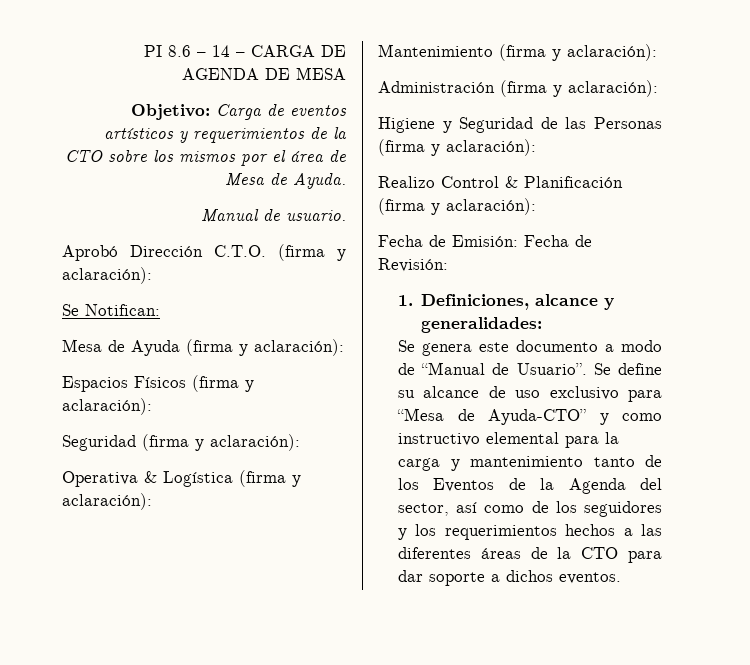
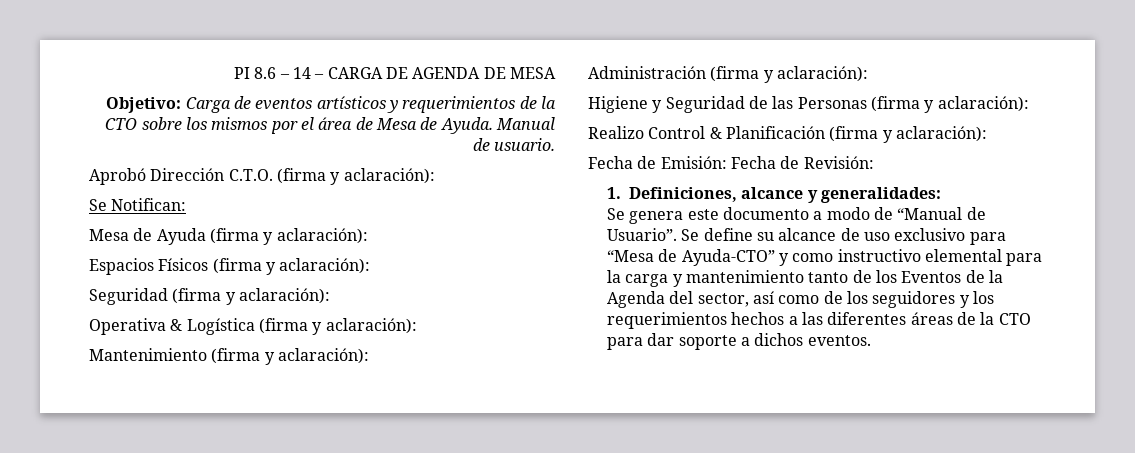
- Objetivo: Carga de eventos artísticos y requerimientos de la CTO sobre los mismos por el área de Mesa de Ayuda.
- Manual de usuario.
+ Objetivo: Carga de eventos artísticos y requerimientos de la CTO sobre los mismos por el área de Mesa de Ayuda. Manual de usuario.

